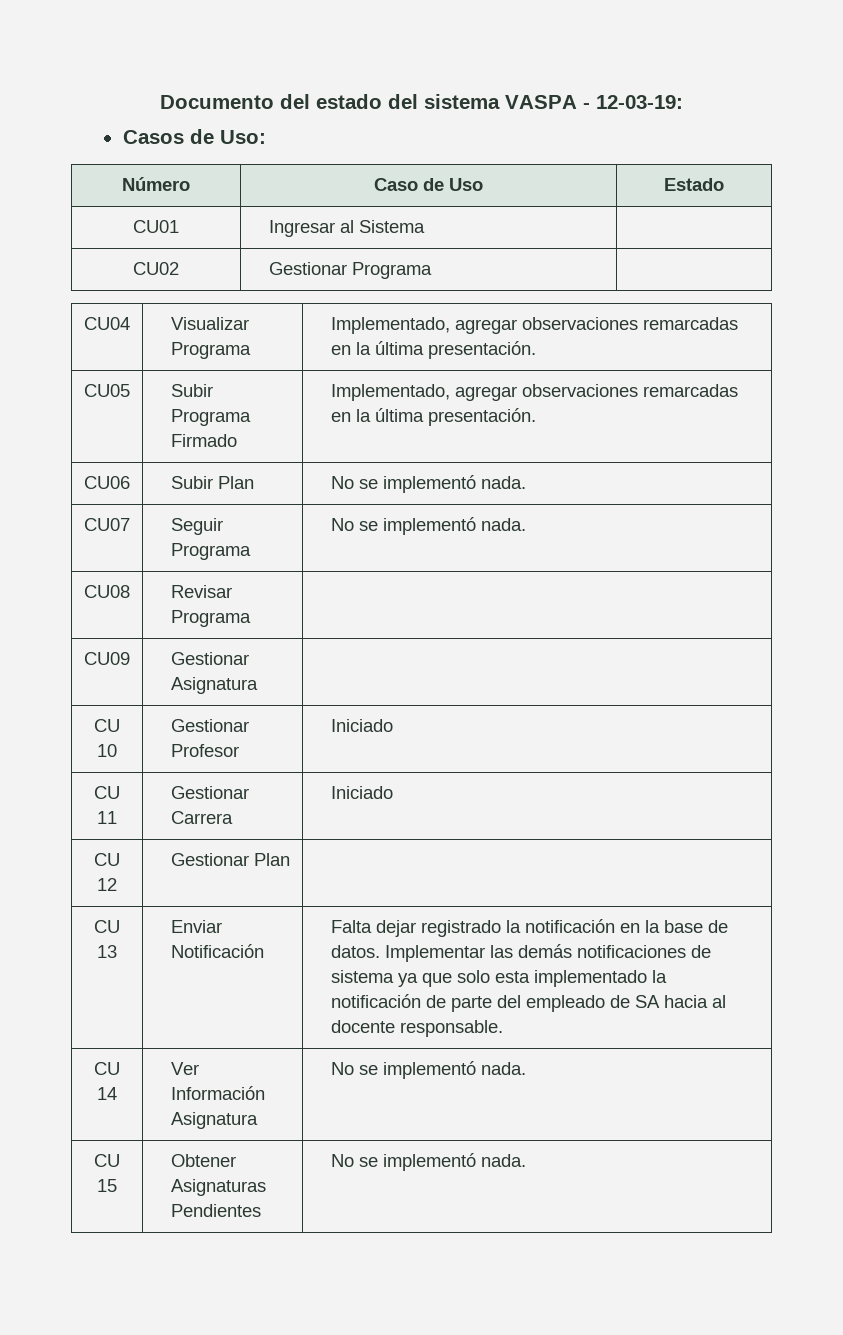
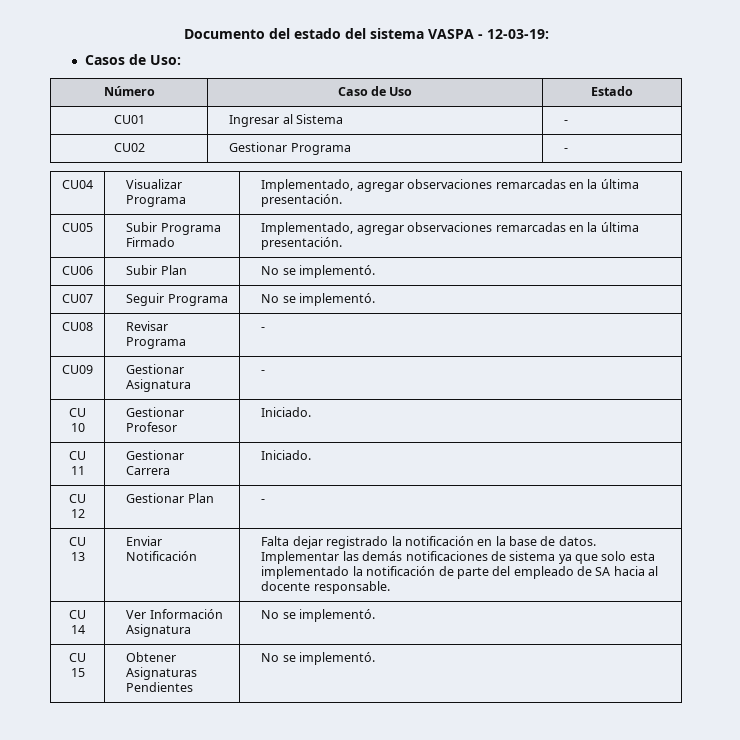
- CU01 | Ingresar al Sistema |
+ CU01 | Ingresar al Sistema | -
- CU02 | Gestionar Programa |
+ CU02 | Gestionar Programa | -
- CU06 | Subir Plan | No se implementó nada.
+ CU06 | Subir Plan | No se implementó.
- CU07 | Seguir Programa | No se implementó nada.
+ CU07 | Seguir Programa | No se implementó.
- CU08 | Revisar Programa |
+ CU08 | Revisar Programa | -
- CU09 | Gestionar Asignatura |
+ CU09 | Gestionar Asignatura | -
- CU 10 | Gestionar Profesor | Iniciado
+ CU 10 | Gestionar Profesor | Iniciado.
- CU 11 | Gestionar Carrera | Iniciado
+ CU 11 | Gestionar Carrera | Iniciado.
- CU 12 | Gestionar Plan |
+ CU 12 | Gestionar Plan | -
- CU 14 | Ver Información Asignatura | No se implementó nada.
+ CU 14 | Ver Información Asignatura | No se implementó.
- CU 15 | Obtener Asignaturas Pendientes | No se implementó nada.
+ CU 15 | Obtener Asignaturas Pendientes | No se implementó.

